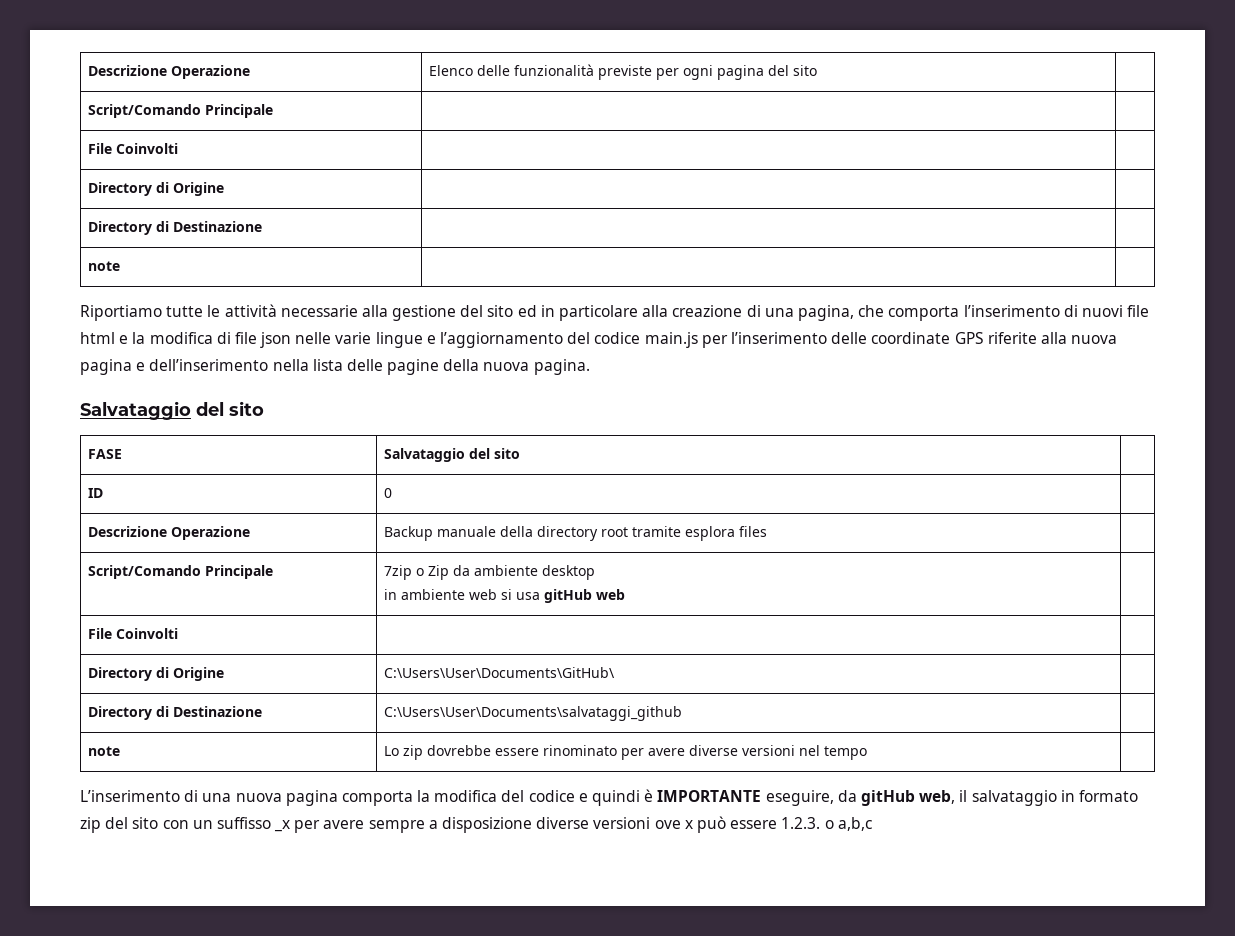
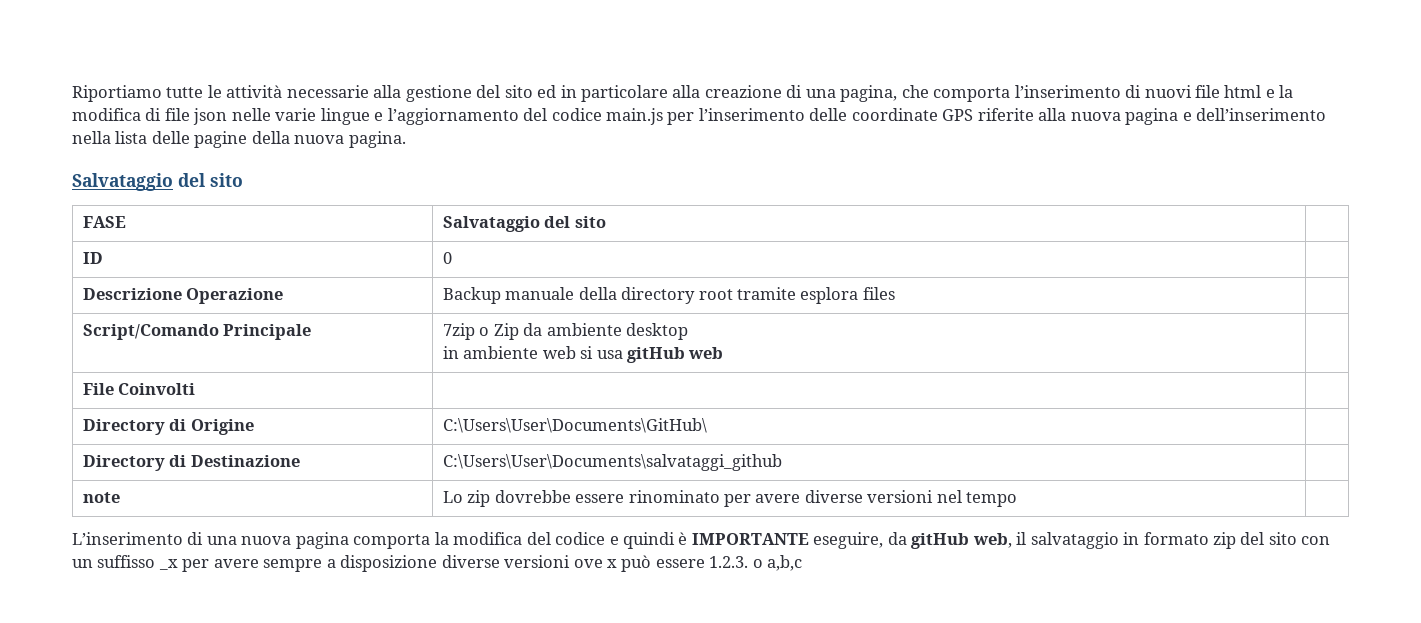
- Descrizione Operazione | Elenco delle funzionalità previste per ogni pagina del sito |
- Script/Comando Principale | |
- File Coinvolti | |
- Directory di Origine | |
- Directory di Destinazione | |
- note | |

